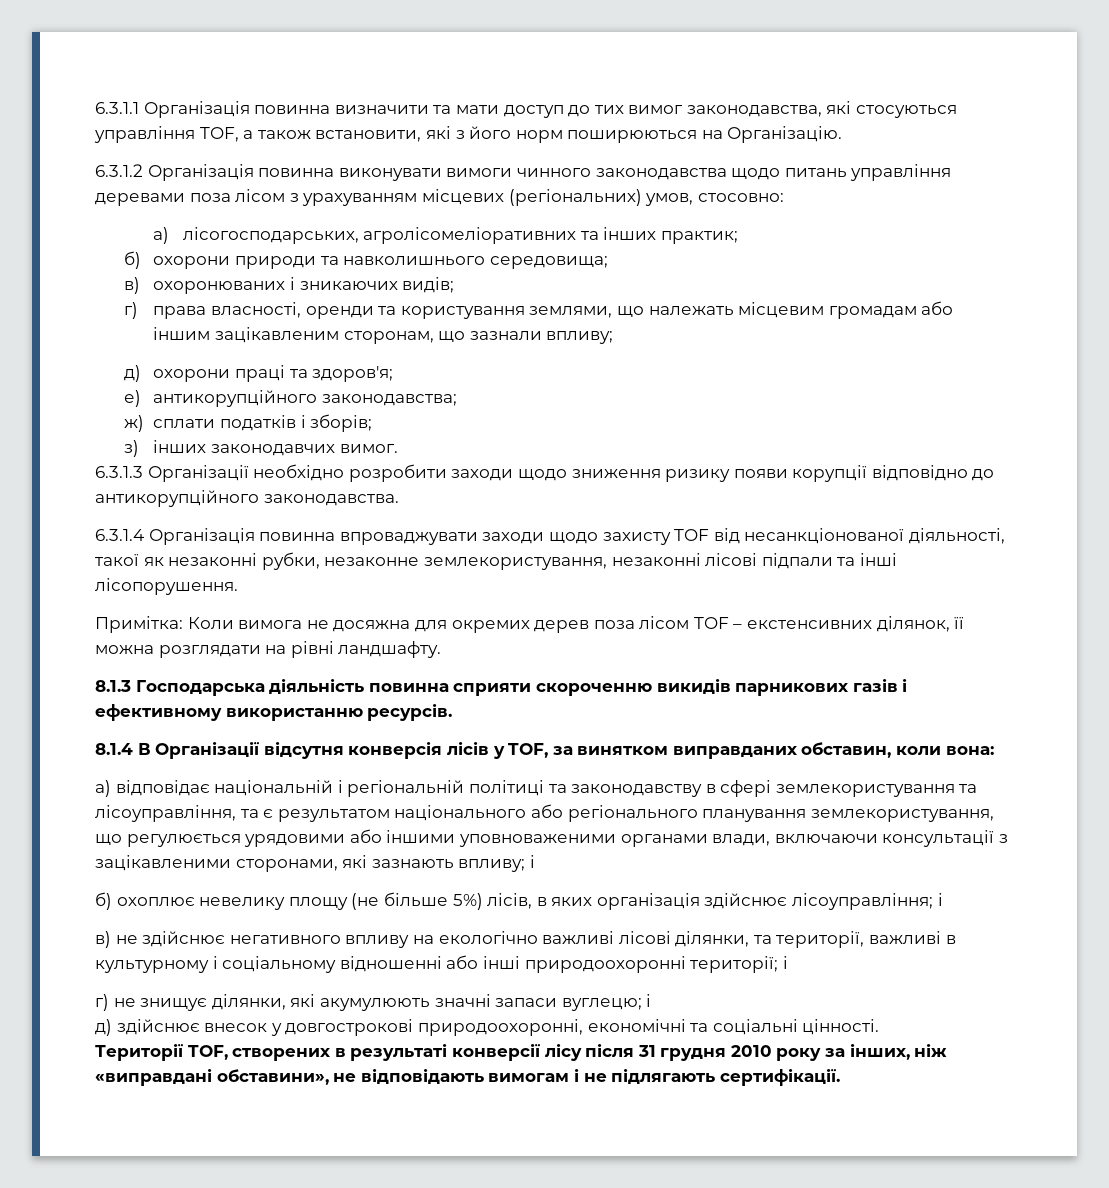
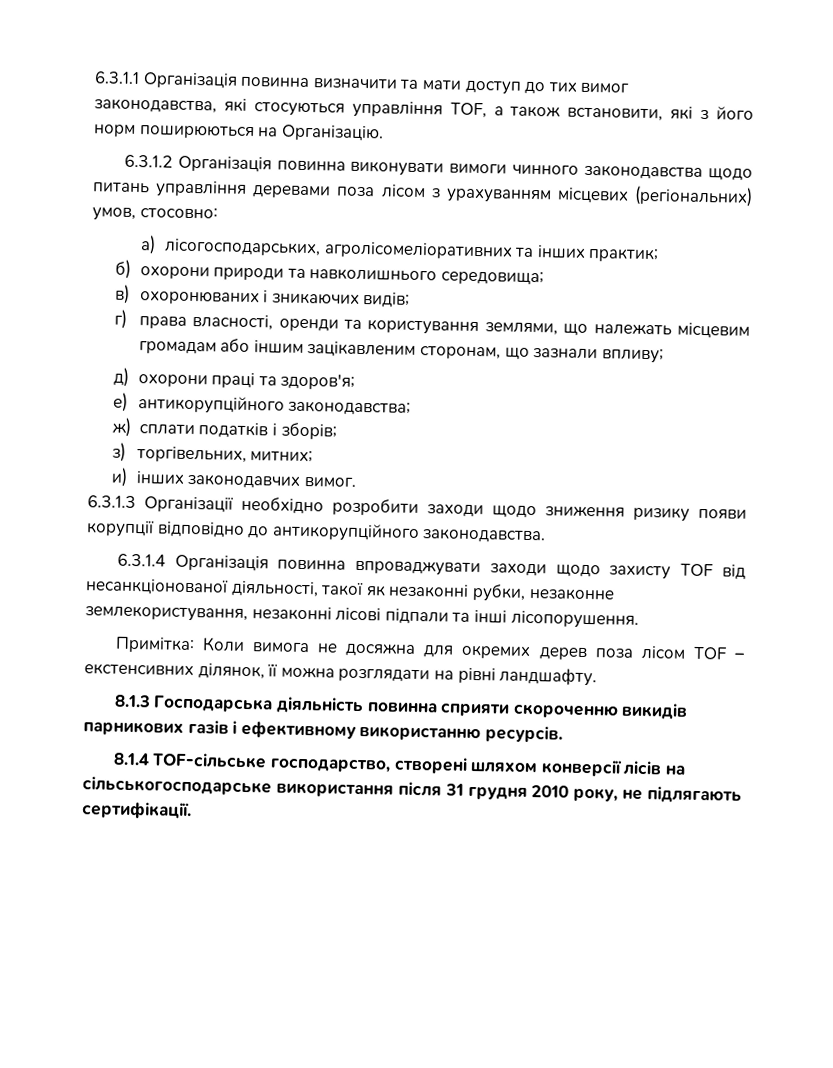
- з) інших законодавчих вимог.
+ з) торгівельних, митних;
+ и) інших законодавчих вимог.
- 8.1.4 В Організації відсутня конверсія лісів у TOF, за винятком виправданих обставин, коли вона:
- a) відповідає національній і регіональній політиці та законодавству в сфері землекористування та лісоуправління, та є результатом національного або регіонального планування землекористування, що регулюється урядовими або іншими уповноваженими органами влади, включаючи консультації з зацікавленими сторонами, які зазнають впливу; і
- б) охоплює невелику площу (не більше 5%) лісів, в яких організація здійснює лісоуправління; і
- в) не здійснює негативного впливу на екологічно важливі лісові ділянки, та території, важливі в культурному і соціальному відношенні або інші природоохоронні території; і
- г) не знищує ділянки, які акумулюють значні запаси вуглецю; і
- д) здійснює внесок у довгострокові природоохоронні, економічні та соціальні цінності.
- Території TOF, створених в результаті конверсії лісу після 31 грудня 2010 року за інших, ніж «виправдані обставини», не відповідають вимогам і не підлягають сертифікації.
+ 8.1.4 TOF-сільське господарство, створені шляхом конверсії лісів на сільськогосподарське використання після 31 грудня 2010 року, не підлягають сертифікації.

